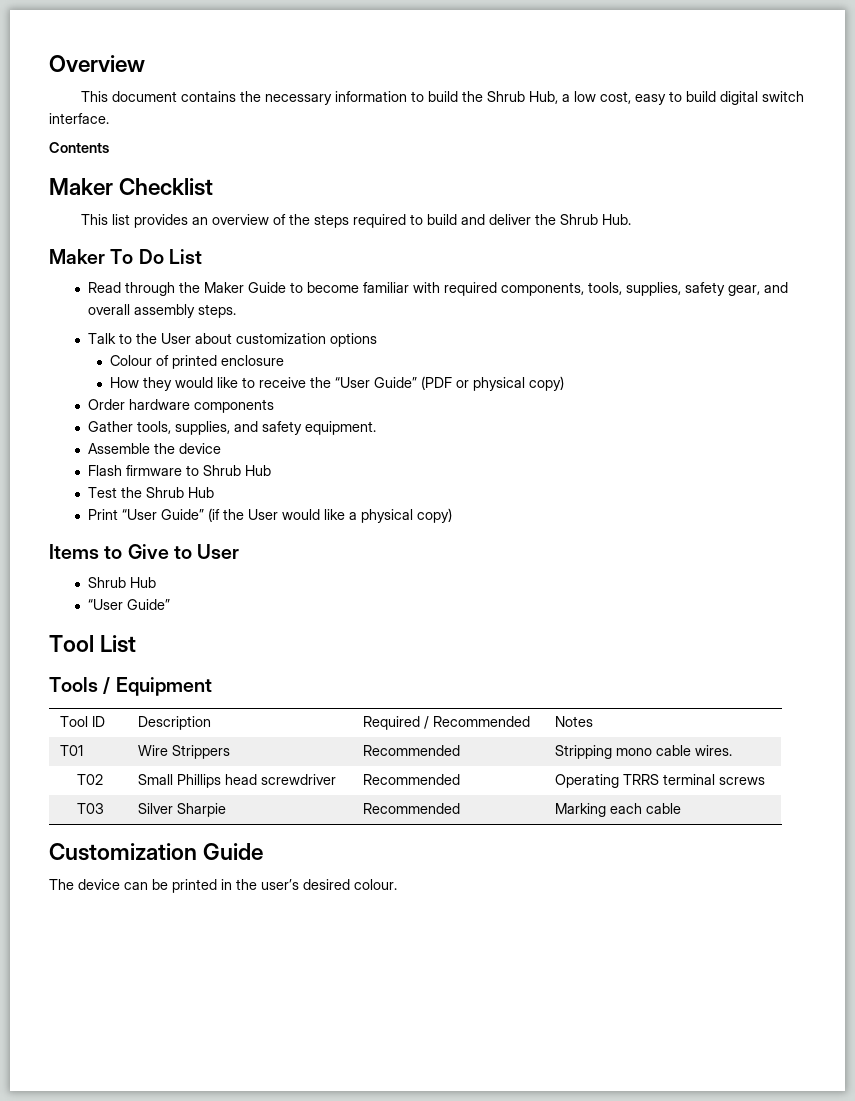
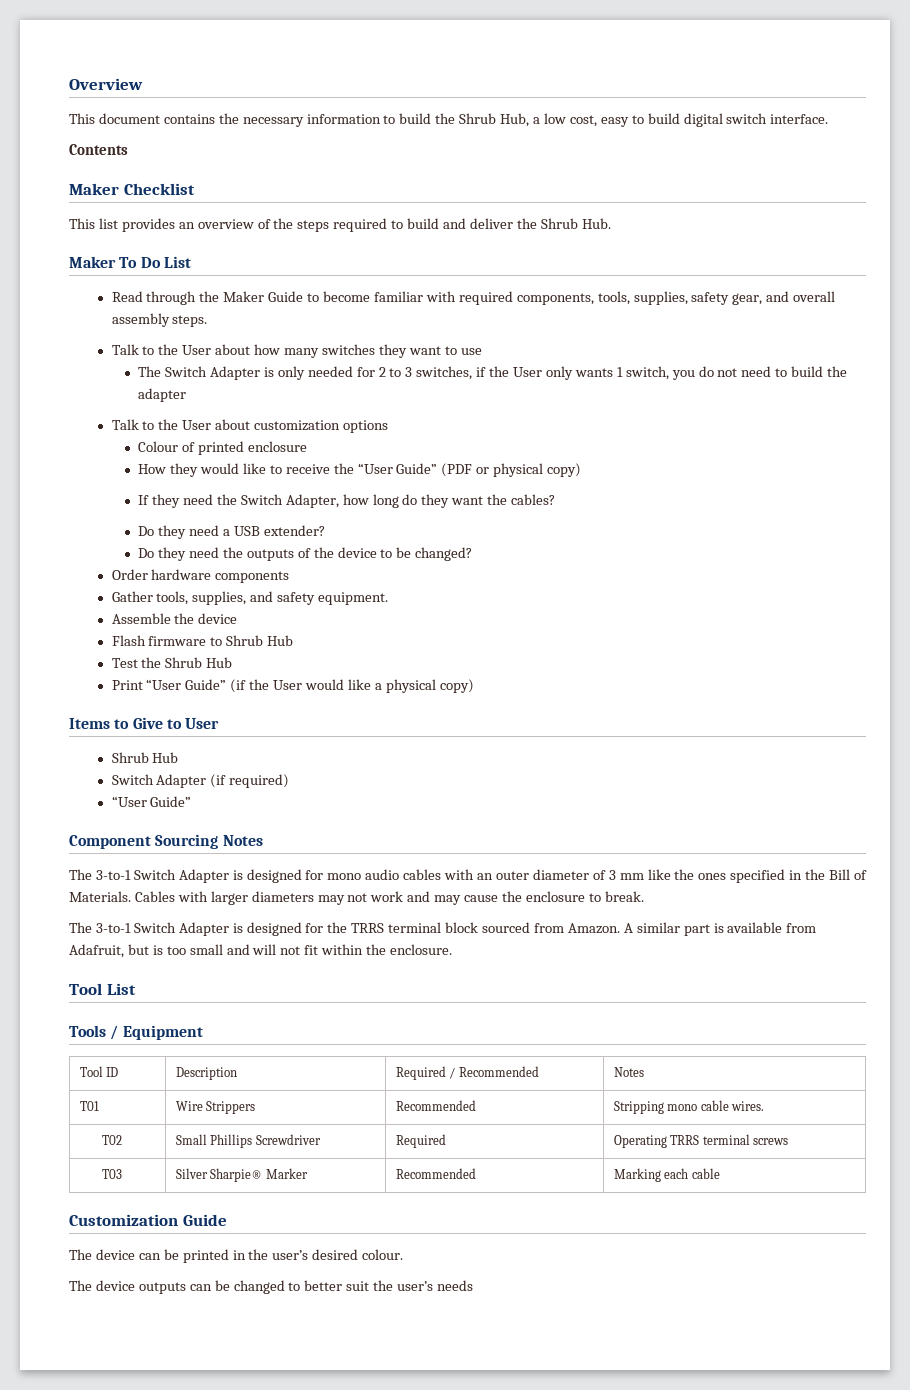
+ Talk to the User about how many switches they want to use
+ The Switch Adapter is only needed for 2 to 3 switches, if the User only wants 1 switch, you do not need to build the adapter
+ If they need the Switch Adapter, how long do they want the cables?
+ Do they need a USB extender?
+ Do they need the outputs of the device to be changed?
  Items to Give to User
  Shrub Hub
+ Switch Adapter (if required)
  “User Guide”
+ Component Sourcing Notes
+ The 3-to-1 Switch Adapter is designed for mono audio cables with an outer diameter of 3 mm like the ones specified in the Bill of Materials. Cables with larger diameters may not work and may cause the enclosure to break.
+ The 3-to-1 Switch Adapter is designed for the TRRS terminal block sourced from Amazon. A similar part is available from Adafruit, but is too small and will not fit within the enclosure.
- T02 | Small Phillips head screwdriver | Recommended | Operating TRRS terminal screws
+ T02 | Small Phillips Screwdriver | Required | Operating TRRS terminal screws
- T03 | Silver Sharpie | Recommended | Marking each cable
+ T03 | Silver Sharpie® Marker | Recommended | Marking each cable
+ The device outputs can be changed to better suit the user’s needs

